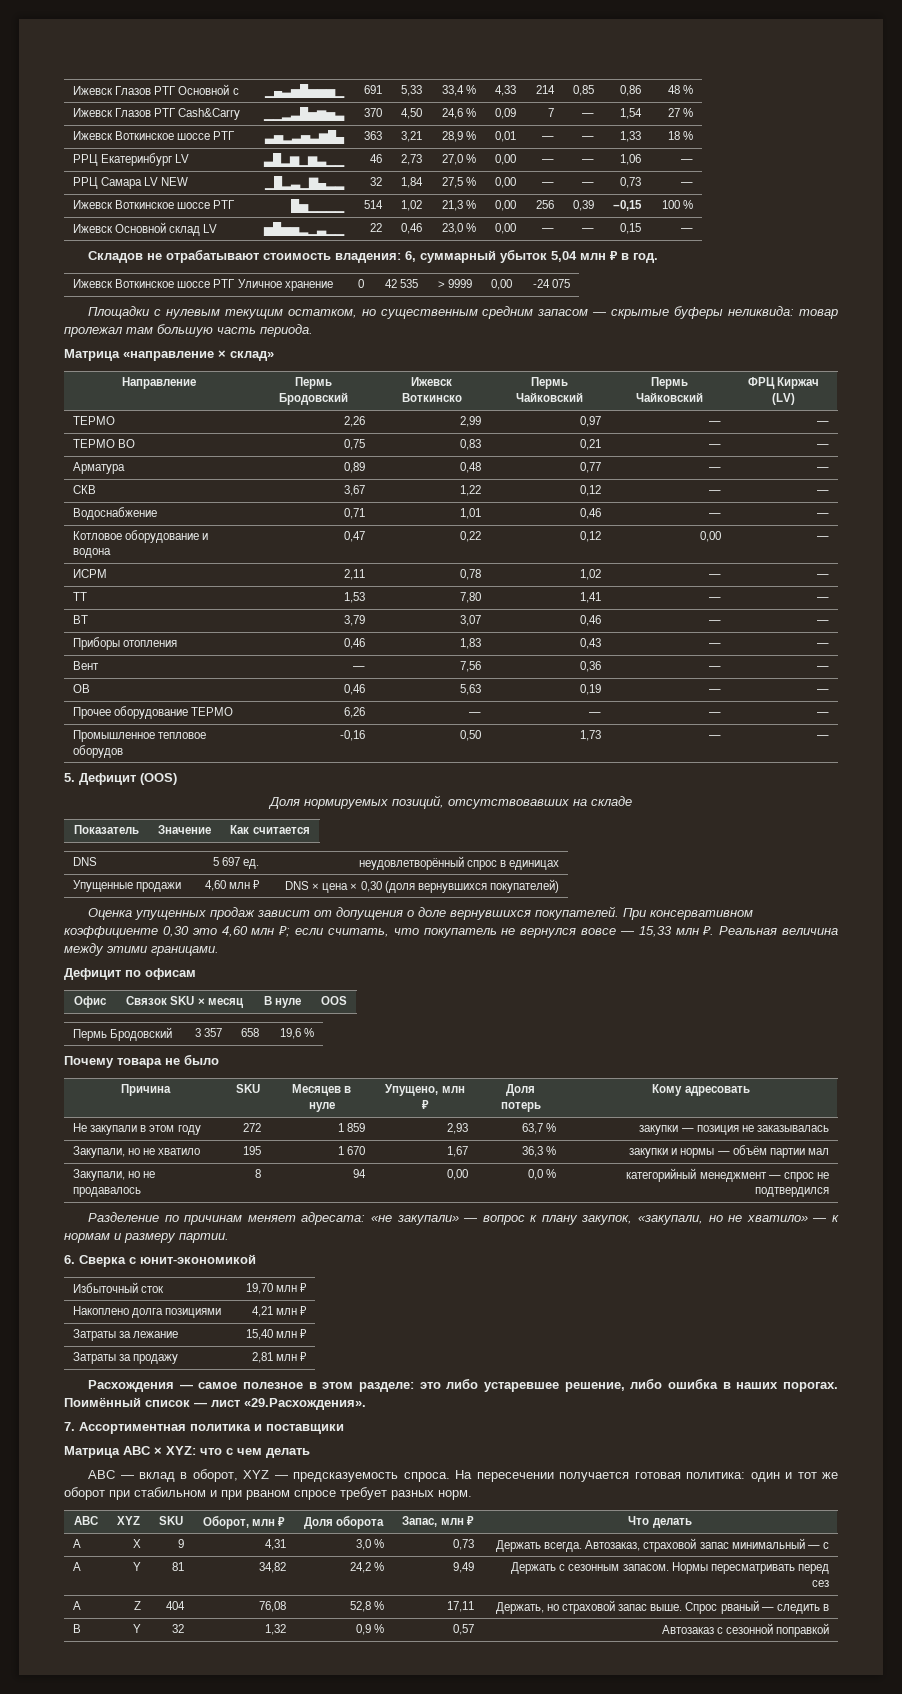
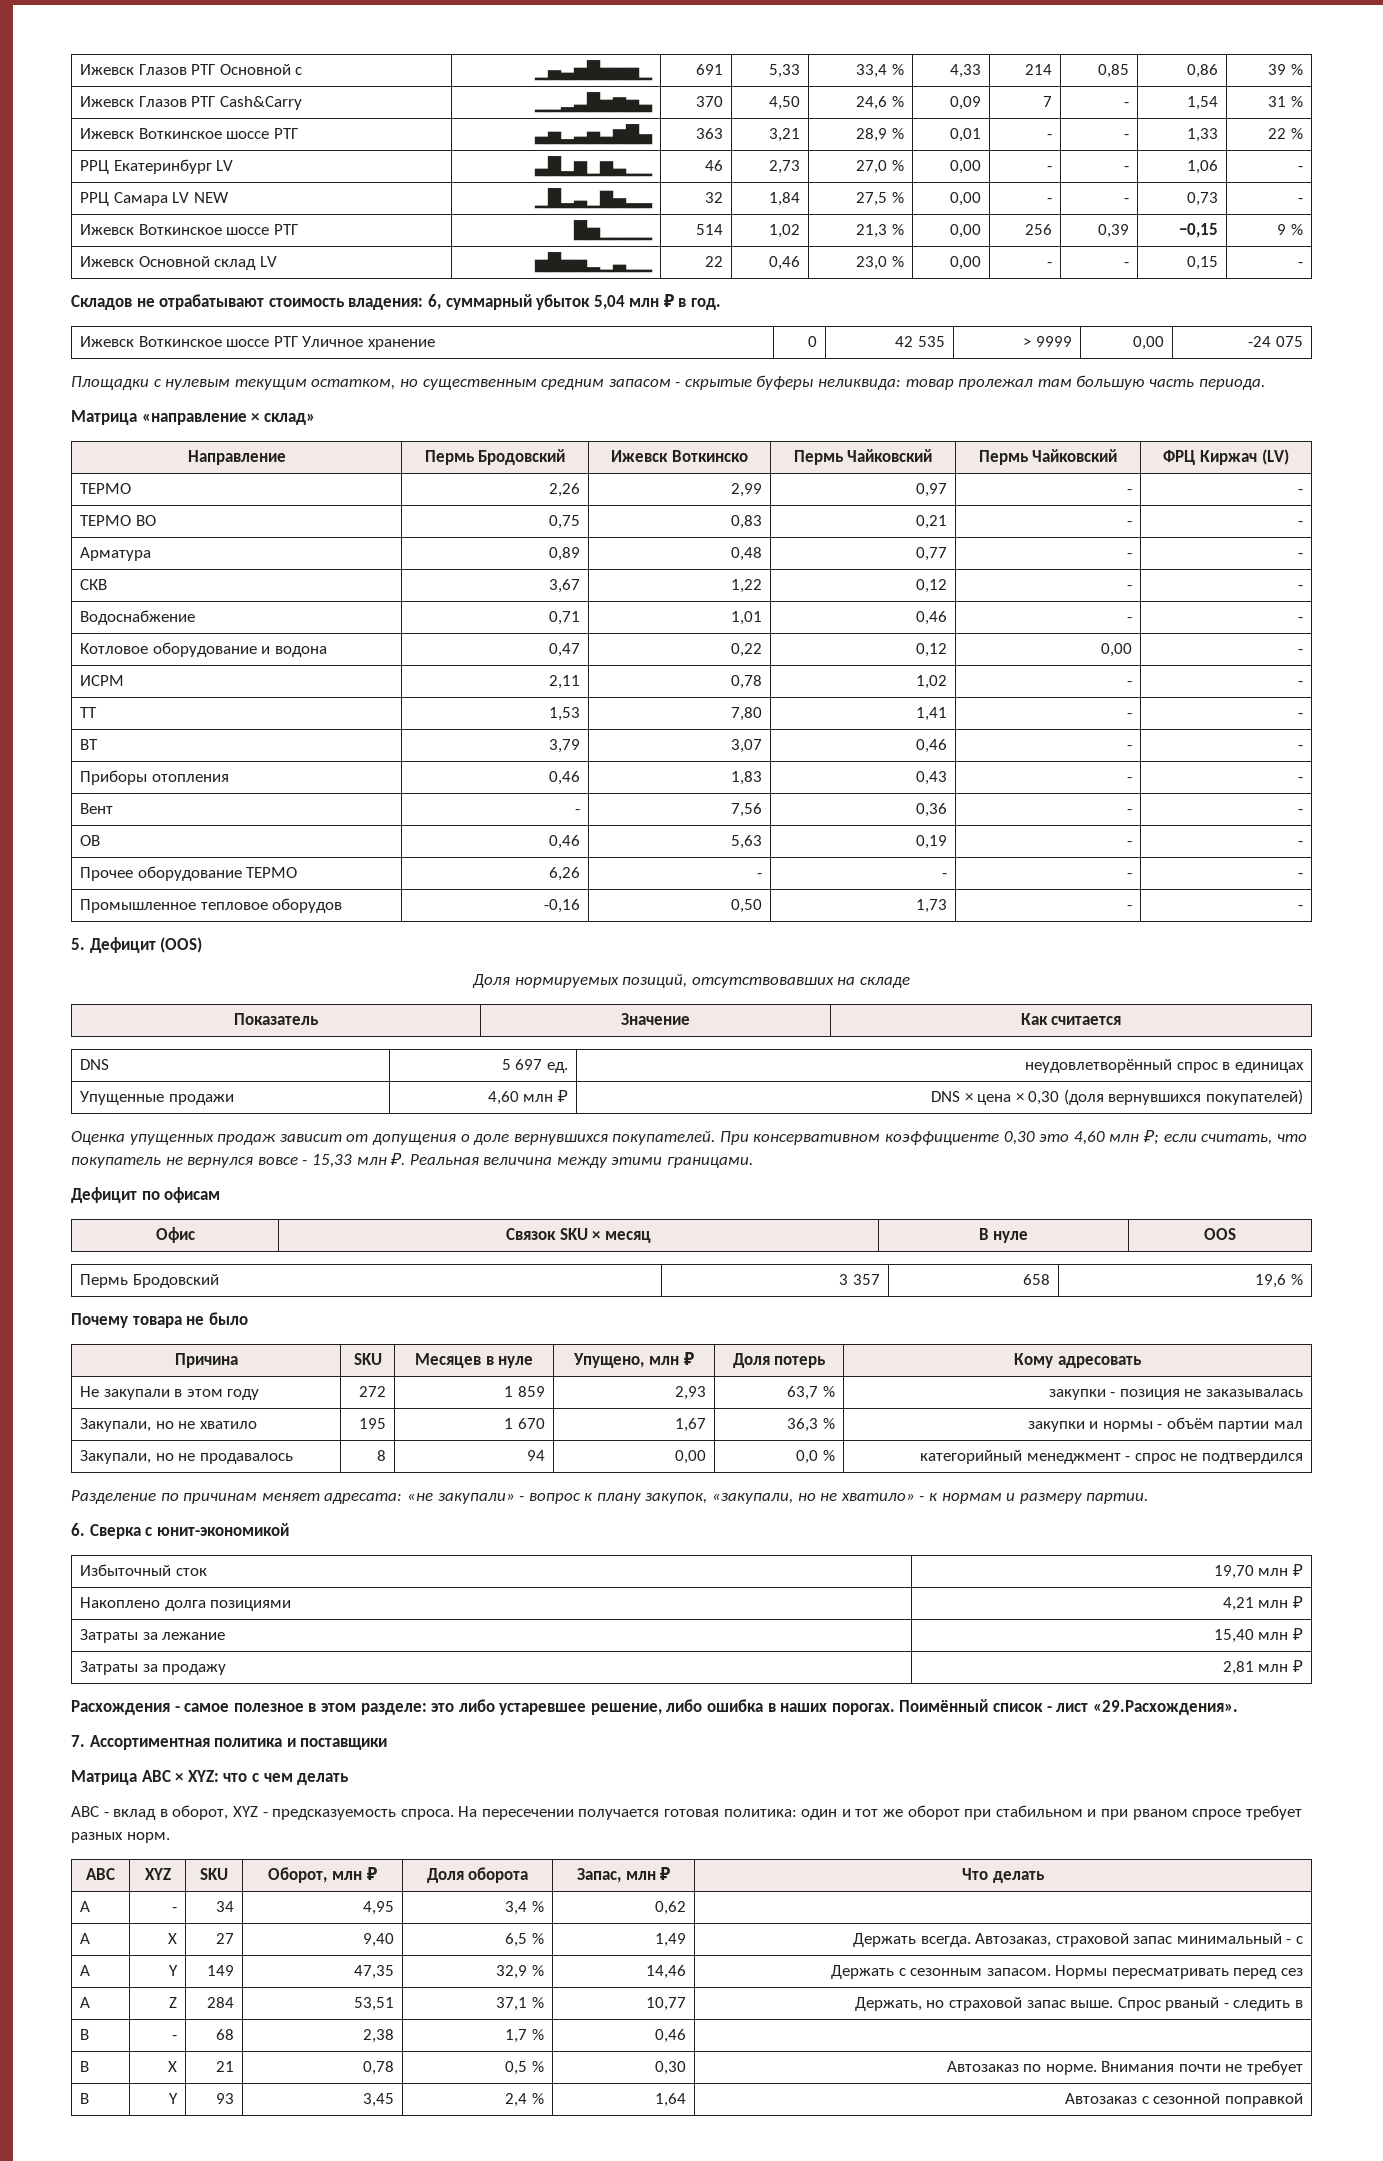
- Ижевск Глазов РТГ Основной с | ▁▄▃▅█▅▅▅▁ | 691 | 5,33 | 33,4 % | 4,33 | 214 | 0,85 | 0,86 | 48 %
+ Ижевск Глазов РТГ Основной с | ▁▄▃▅█▅▅▅▁ | 691 | 5,33 | 33,4 % | 4,33 | 214 | 0,85 | 0,86 | 39 %
- Ижевск Глазов РТГ Cash&Carry | ▁▁▂▃█▅▆▅▃ | 370 | 4,50 | 24,6 % | 0,09 | 7 | — | 1,54 | 27 %
+ Ижевск Глазов РТГ Cash&Carry | ▁▁▂▃█▅▆▅▃ | 370 | 4,50 | 24,6 % | 0,09 | 7 | - | 1,54 | 31 %
- Ижевск Воткинское шоссе РТГ | ▃▅▂▃▅▃▆█▄ | 363 | 3,21 | 28,9 % | 0,01 | — | — | 1,33 | 18 %
+ Ижевск Воткинское шоссе РТГ | ▃▅▂▃▅▃▆█▄ | 363 | 3,21 | 28,9 % | 0,01 | - | - | 1,33 | 22 %
- РРЦ Екатеринбург LV | ▃█▂▆▁▆▃▁▁ | 46 | 2,73 | 27,0 % | 0,00 | — | — | 1,06 | —
+ РРЦ Екатеринбург LV | ▃█▂▆▁▆▃▁▁ | 46 | 2,73 | 27,0 % | 0,00 | - | - | 1,06 | -
- РРЦ Самара LV NEW | ▁█▂▃▁▇▄▂▂ | 32 | 1,84 | 27,5 % | 0,00 | — | — | 0,73 | —
+ РРЦ Самара LV NEW | ▁█▂▃▁▇▄▂▂ | 32 | 1,84 | 27,5 % | 0,00 | - | - | 0,73 | -
- Ижевск Воткинское шоссе РТГ | █▅▁▁▁▁ | 514 | 1,02 | 21,3 % | 0,00 | 256 | 0,39 | −0,15 | 100 %
+ Ижевск Воткинское шоссе РТГ | █▅▁▁▁▁ | 514 | 1,02 | 21,3 % | 0,00 | 256 | 0,39 | −0,15 | 9 %
- Ижевск Основной склад LV | ▅█▅▅▂▁▃▁▁ | 22 | 0,46 | 23,0 % | 0,00 | — | — | 0,15 | —
+ Ижевск Основной склад LV | ▅█▅▅▂▁▃▁▁ | 22 | 0,46 | 23,0 % | 0,00 | - | - | 0,15 | -
- Площадки с нулевым текущим остатком, но существенным средним запасом — скрытые буферы неликвида: товар пролежал там большую часть периода.
+ Площадки с нулевым текущим остатком, но существенным средним запасом - скрытые буферы неликвида: товар пролежал там большую часть периода.
- ТЕРМО | 2,26 | 2,99 | 0,97 | — | —
+ ТЕРМО | 2,26 | 2,99 | 0,97 | - | -
- ТЕРМО ВО | 0,75 | 0,83 | 0,21 | — | —
+ ТЕРМО ВО | 0,75 | 0,83 | 0,21 | - | -
- Арматура | 0,89 | 0,48 | 0,77 | — | —
+ Арматура | 0,89 | 0,48 | 0,77 | - | -
- СКВ | 3,67 | 1,22 | 0,12 | — | —
+ СКВ | 3,67 | 1,22 | 0,12 | - | -
- Водоснабжение | 0,71 | 1,01 | 0,46 | — | —
+ Водоснабжение | 0,71 | 1,01 | 0,46 | - | -
- Котловое оборудование и водона | 0,47 | 0,22 | 0,12 | 0,00 | —
+ Котловое оборудование и водона | 0,47 | 0,22 | 0,12 | 0,00 | -
- ИСРМ | 2,11 | 0,78 | 1,02 | — | —
+ ИСРМ | 2,11 | 0,78 | 1,02 | - | -
- ТТ | 1,53 | 7,80 | 1,41 | — | —
+ ТТ | 1,53 | 7,80 | 1,41 | - | -
- ВТ | 3,79 | 3,07 | 0,46 | — | —
+ ВТ | 3,79 | 3,07 | 0,46 | - | -
- Приборы отопления | 0,46 | 1,83 | 0,43 | — | —
+ Приборы отопления | 0,46 | 1,83 | 0,43 | - | -
- Вент | — | 7,56 | 0,36 | — | —
+ Вент | - | 7,56 | 0,36 | - | -
- ОВ | 0,46 | 5,63 | 0,19 | — | —
+ ОВ | 0,46 | 5,63 | 0,19 | - | -
- Прочее оборудование ТЕРМО | 6,26 | — | — | — | —
+ Прочее оборудование ТЕРМО | 6,26 | - | - | - | -
- Промышленное тепловое оборудов | -0,16 | 0,50 | 1,73 | — | —
+ Промышленное тепловое оборудов | -0,16 | 0,50 | 1,73 | - | -
- При консервативном коэффициенте 0,30 это 4,60 млн ₽; если считать, что покупатель не вернулся вовсе — 15,33 млн ₽.
+ При консервативном коэффициенте 0,30 это 4,60 млн ₽; если считать, что покупатель не вернулся вовсе - 15,33 млн ₽.
- Не закупали в этом году | 272 | 1 859 | 2,93 | 63,7 % | закупки — позиция не заказывалась
+ Не закупали в этом году | 272 | 1 859 | 2,93 | 63,7 % | закупки - позиция не заказывалась
- Закупали, но не хватило | 195 | 1 670 | 1,67 | 36,3 % | закупки и нормы — объём партии мал
+ Закупали, но не хватило | 195 | 1 670 | 1,67 | 36,3 % | закупки и нормы - объём партии мал
- Закупали, но не продавалось | 8 | 94 | 0,00 | 0,0 % | категорийный менеджмент — спрос не подтвердился
+ Закупали, но не продавалось | 8 | 94 | 0,00 | 0,0 % | категорийный менеджмент - спрос не подтвердился
- Разделение по причинам меняет адресата: «не закупали» — вопрос к плану закупок, «закупали, но не хватило» — к нормам и размеру партии.
+ Разделение по причинам меняет адресата: «не закупали» - вопрос к плану закупок, «закупали, но не хватило» - к нормам и размеру партии.
- Расхождения — самое полезное в этом разделе: это либо устаревшее решение, либо ошибка в наших порогах.
+ Расхождения - самое полезное в этом разделе: это либо устаревшее решение, либо ошибка в наших порогах.
- Поимённый список — лист «29.Расхождения».
+ Поимённый список - лист «29.Расхождения».
- ABC — вклад в оборот, XYZ — предсказуемость спроса.
+ ABC - вклад в оборот, XYZ - предсказуемость спроса.
+ A | - | 34 | 4,95 | 3,4 % | 0,62 |
- A | X | 9 | 4,31 | 3,0 % | 0,73 | Держать всегда. Автозаказ, страховой запас минимальный — с
+ A | X | 27 | 9,40 | 6,5 % | 1,49 | Держать всегда. Автозаказ, страховой запас минимальный - с
- A | Y | 81 | 34,82 | 24,2 % | 9,49 | Держать с сезонным запасом. Нормы пересматривать перед сез
+ A | Y | 149 | 47,35 | 32,9 % | 14,46 | Держать с сезонным запасом. Нормы пересматривать перед сез
- A | Z | 404 | 76,08 | 52,8 % | 17,11 | Держать, но страховой запас выше. Спрос рваный — следить в
+ A | Z | 284 | 53,51 | 37,1 % | 10,77 | Держать, но страховой запас выше. Спрос рваный - следить в
+ B | - | 68 | 2,38 | 1,7 % | 0,46 |
+ B | X | 21 | 0,78 | 0,5 % | 0,30 | Автозаказ по норме. Внимания почти не требует
- B | Y | 32 | 1,32 | 0,9 % | 0,57 | Автозаказ с сезонной поправкой
+ B | Y | 93 | 3,45 | 2,4 % | 1,64 | Автозаказ с сезонной поправкой

